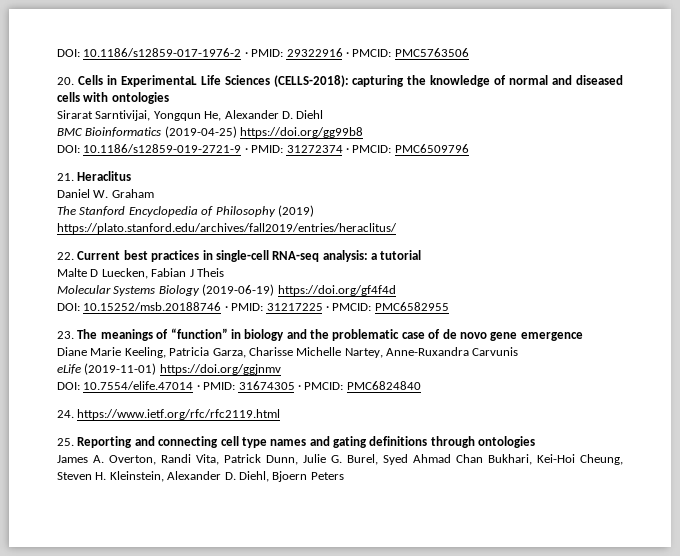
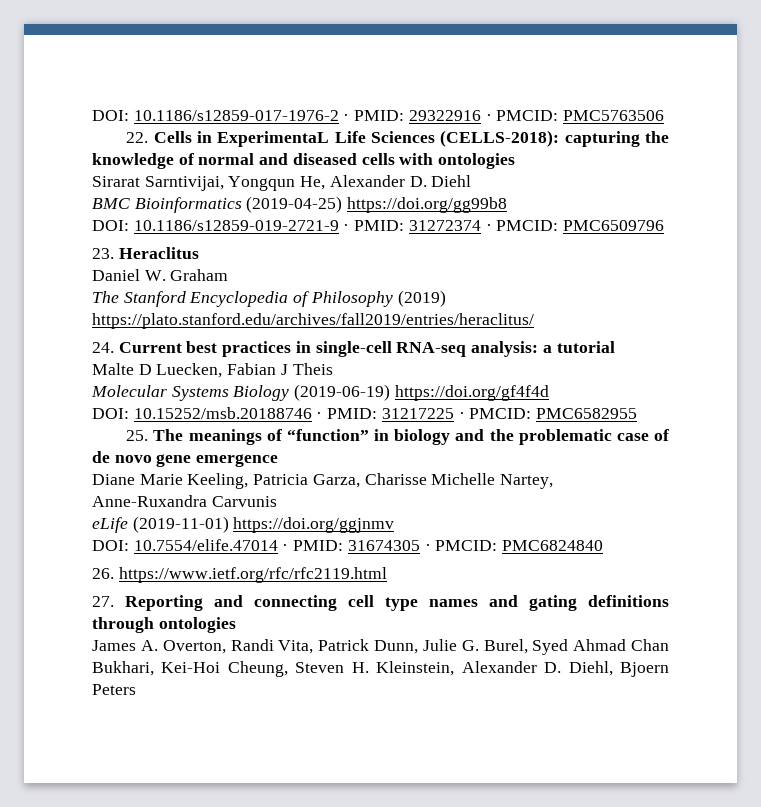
- 20. Cells in ExperimentaL Life Sciences (CELLS-2018): capturing the knowledge of normal and diseased cells with ontologies
+ 22. Cells in ExperimentaL Life Sciences (CELLS-2018): capturing the knowledge of normal and diseased cells with ontologies
- 21. Heraclitus
+ 23. Heraclitus
- 22. Current best practices in single-cell RNA-seq analysis: a tutorial
+ 24. Current best practices in single-cell RNA-seq analysis: a tutorial
- 23. The meanings of “function” in biology and the problematic case of de novo gene emergence
+ 25. The meanings of “function” in biology and the problematic case of de novo gene emergence
- 24. https://www.ietf.org/rfc/rfc2119.html
+ 26. https://www.ietf.org/rfc/rfc2119.html
- 25. Reporting and connecting cell type names and gating definitions through ontologies
+ 27. Reporting and connecting cell type names and gating definitions through ontologies

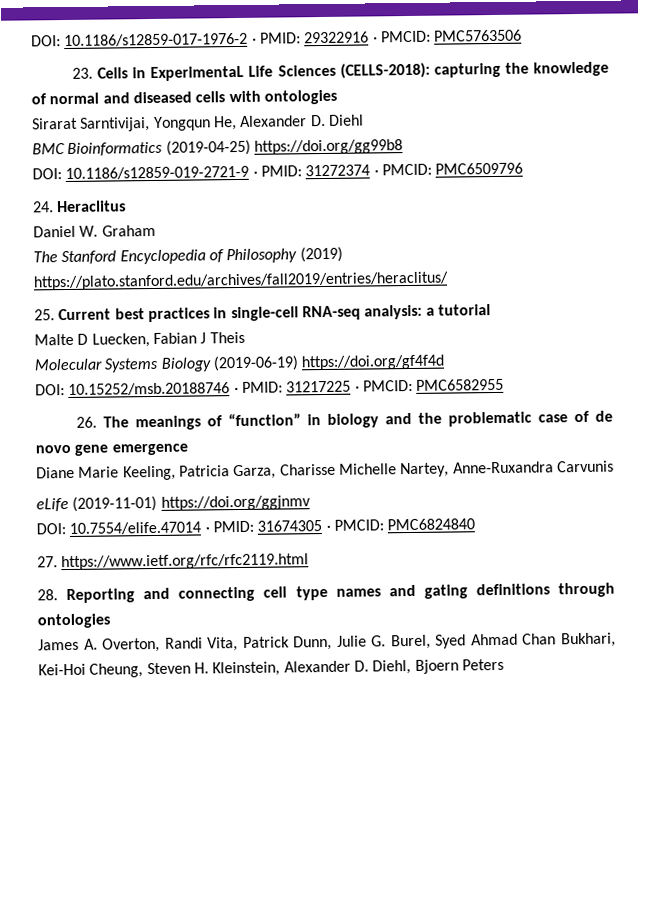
- 22. Cells in ExperimentaL Life Sciences (CELLS-2018): capturing the knowledge of normal and diseased cells with ontologies
+ 23. Cells in ExperimentaL Life Sciences (CELLS-2018): capturing the knowledge of normal and diseased cells with ontologies
- 23. Heraclitus
+ 24. Heraclitus
- 24. Current best practices in single-cell RNA-seq analysis: a tutorial
+ 25. Current best practices in single-cell RNA-seq analysis: a tutorial
- 25. The meanings of “function” in biology and the problematic case of de novo gene emergence
+ 26. The meanings of “function” in biology and the problematic case of de novo gene emergence
- 26. https://www.ietf.org/rfc/rfc2119.html
+ 27. https://www.ietf.org/rfc/rfc2119.html
- 27. Reporting and connecting cell type names and gating definitions through ontologies
+ 28. Reporting and connecting cell type names and gating definitions through ontologies

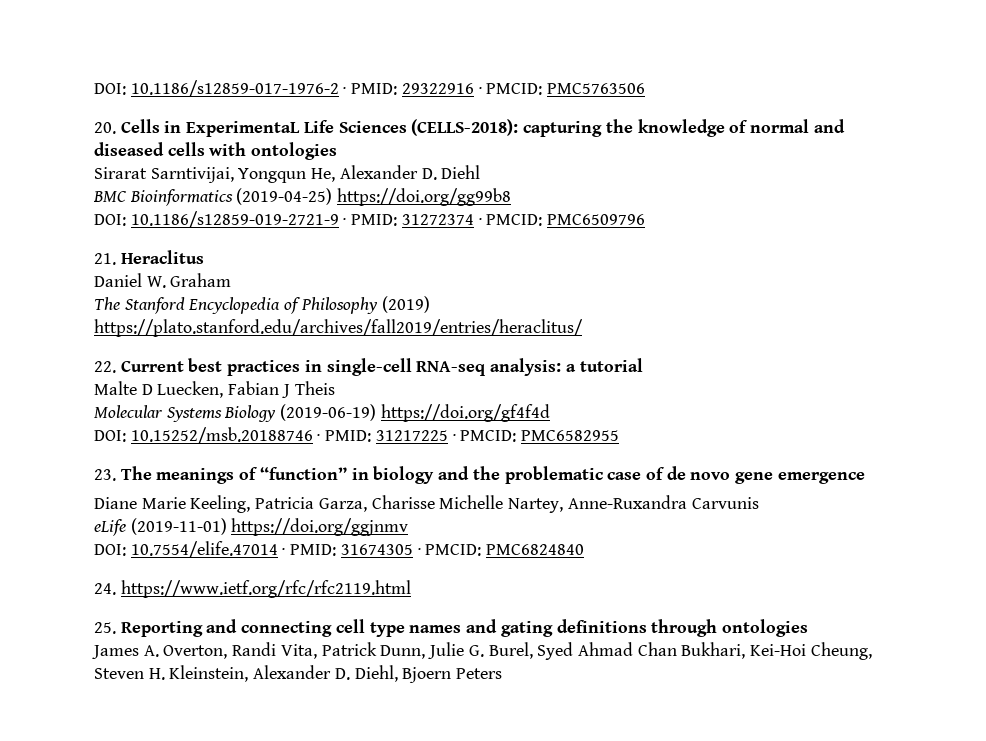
- 23. Cells in ExperimentaL Life Sciences (CELLS-2018): capturing the knowledge of normal and diseased cells with ontologies
+ 20. Cells in ExperimentaL Life Sciences (CELLS-2018): capturing the knowledge of normal and diseased cells with ontologies
- 24. Heraclitus
+ 21. Heraclitus
- 25. Current best practices in single-cell RNA-seq analysis: a tutorial
+ 22. Current best practices in single-cell RNA-seq analysis: a tutorial
- 26. The meanings of “function” in biology and the problematic case of de novo gene emergence
+ 23. The meanings of “function” in biology and the problematic case of de novo gene emergence
- 27. https://www.ietf.org/rfc/rfc2119.html
+ 24. https://www.ietf.org/rfc/rfc2119.html
- 28. Reporting and connecting cell type names and gating definitions through ontologies
+ 25. Reporting and connecting cell type names and gating definitions through ontologies

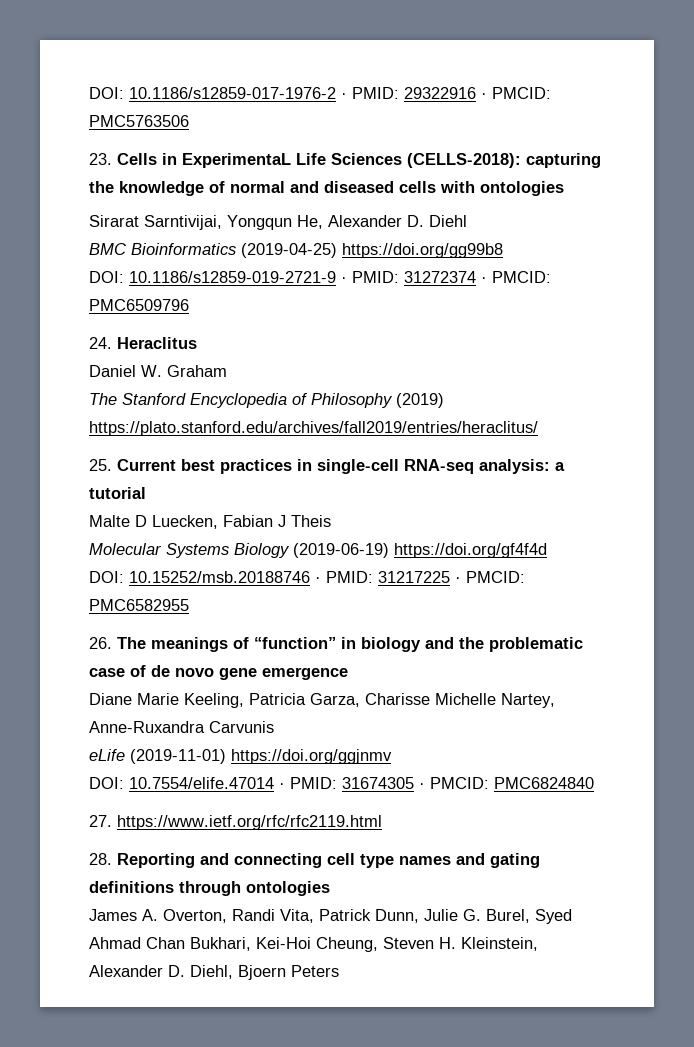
- 20. Cells in ExperimentaL Life Sciences (CELLS-2018): capturing the knowledge of normal and diseased cells with ontologies
+ 23. Cells in ExperimentaL Life Sciences (CELLS-2018): capturing the knowledge of normal and diseased cells with ontologies
- 21. Heraclitus
+ 24. Heraclitus
- 22. Current best practices in single-cell RNA-seq analysis: a tutorial
+ 25. Current best practices in single-cell RNA-seq analysis: a tutorial
- 23. The meanings of “function” in biology and the problematic case of de novo gene emergence
+ 26. The meanings of “function” in biology and the problematic case of de novo gene emergence
- 24. https://www.ietf.org/rfc/rfc2119.html
+ 27. https://www.ietf.org/rfc/rfc2119.html
- 25. Reporting and connecting cell type names and gating definitions through ontologies
+ 28. Reporting and connecting cell type names and gating definitions through ontologies

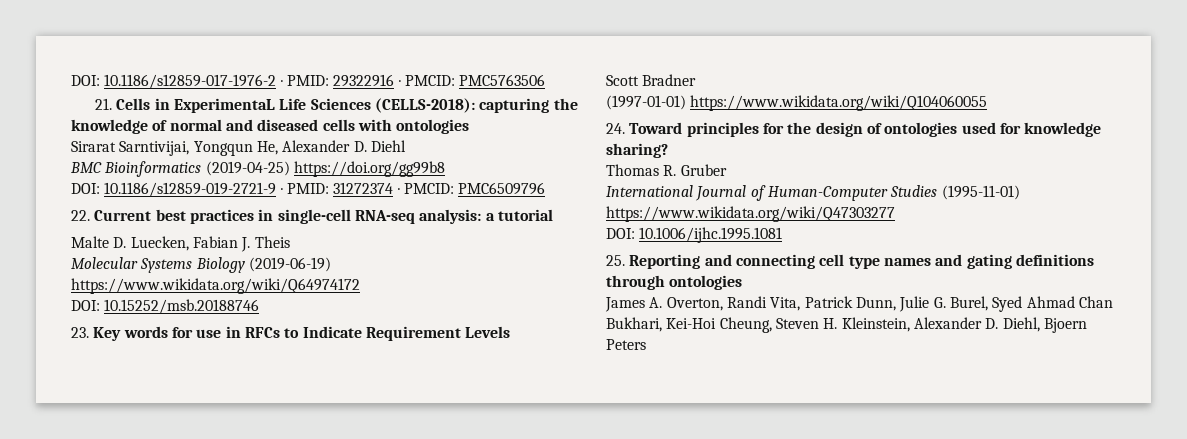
- 23. Cells in ExperimentaL Life Sciences (CELLS-2018): capturing the knowledge of normal and diseased cells with ontologies
+ 21. Cells in ExperimentaL Life Sciences (CELLS-2018): capturing the knowledge of normal and diseased cells with ontologies
- 24. Heraclitus
- Daniel W. Graham
- The Stanford Encyclopedia of Philosophy (2019) https://plato.stanford.edu/archives/fall2019/entries/heraclitus/
- 25. Current best practices in single-cell RNA-seq analysis: a tutorial
+ 22. Current best practices in single-cell RNA-seq analysis: a tutorial
- Malte D Luecken, Fabian J Theis
+ Malte D. Luecken, Fabian J. Theis
- Molecular Systems Biology (2019-06-19) https://doi.org/gf4f4d
+ Molecular Systems Biology (2019-06-19) https://www.wikidata.org/wiki/Q64974172
- DOI: 10.15252/msb.20188746 · PMID: 31217225 · PMCID: PMC6582955
- 26. The meanings of “function” in biology and the problematic case of de novo gene emergence
- Diane Marie Keeling, Patricia Garza, Charisse Michelle Nartey, Anne-Ruxandra Carvunis
- eLife (2019-11-01) https://doi.org/ggjnmv
- DOI: 10.7554/elife.47014 · PMID: 31674305 · PMCID: PMC6824840
- 27. https://www.ietf.org/rfc/rfc2119.html
- 28. Reporting and connecting cell type names and gating definitions through ontologies
+ DOI: 10.15252/msb.20188746
+ 23. Key words for use in RFCs to Indicate Requirement Levels
+ Scott Bradner
+ (1997-01-01) https://www.wikidata.org/wiki/Q104060055
+ 24. Toward principles for the design of ontologies used for knowledge sharing?
+ Thomas R. Gruber
+ International Journal of Human-Computer Studies (1995-11-01) https://www.wikidata.org/wiki/Q47303277
+ DOI: 10.1006/ijhc.1995.1081
+ 25. Reporting and connecting cell type names and gating definitions through ontologies

